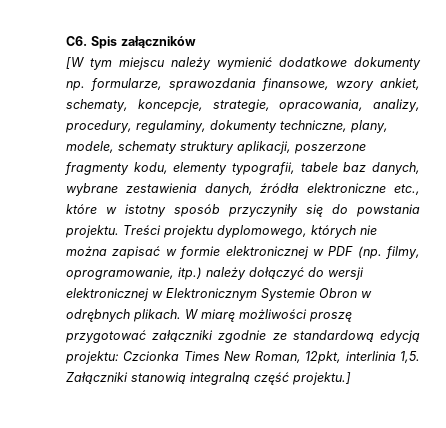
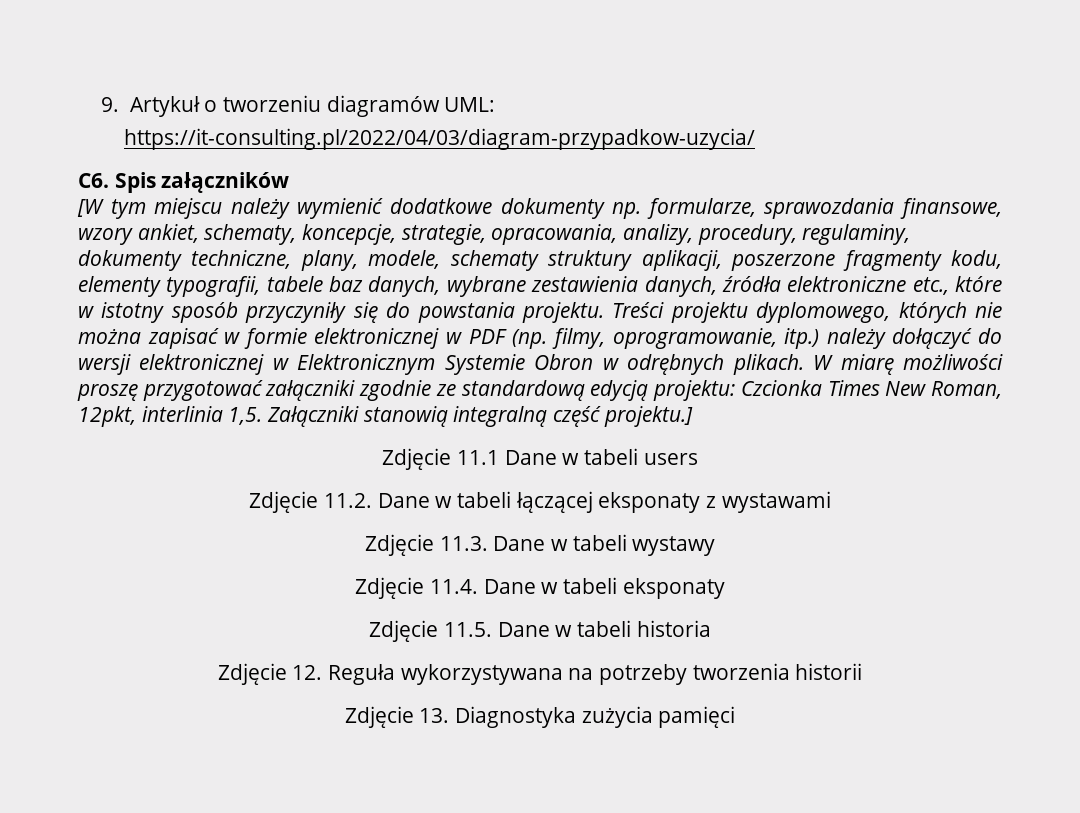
+ 9. Artykuł o tworzeniu diagramów UML:
+ https://it-consulting.pl/2022/04/03/diagram-przypadkow-uzycia/
+ Zdjęcie 11.1 Dane w tabeli users
+ Zdjęcie 11.2. Dane w tabeli łączącej eksponaty z wystawami
+ Zdjęcie 11.3. Dane w tabeli wystawy
+ Zdjęcie 11.4. Dane w tabeli eksponaty
+ Zdjęcie 11.5. Dane w tabeli historia
+ Zdjęcie 12. Reguła wykorzystywana na potrzeby tworzenia historii
+ Zdjęcie 13. Diagnostyka zużycia pamięci

